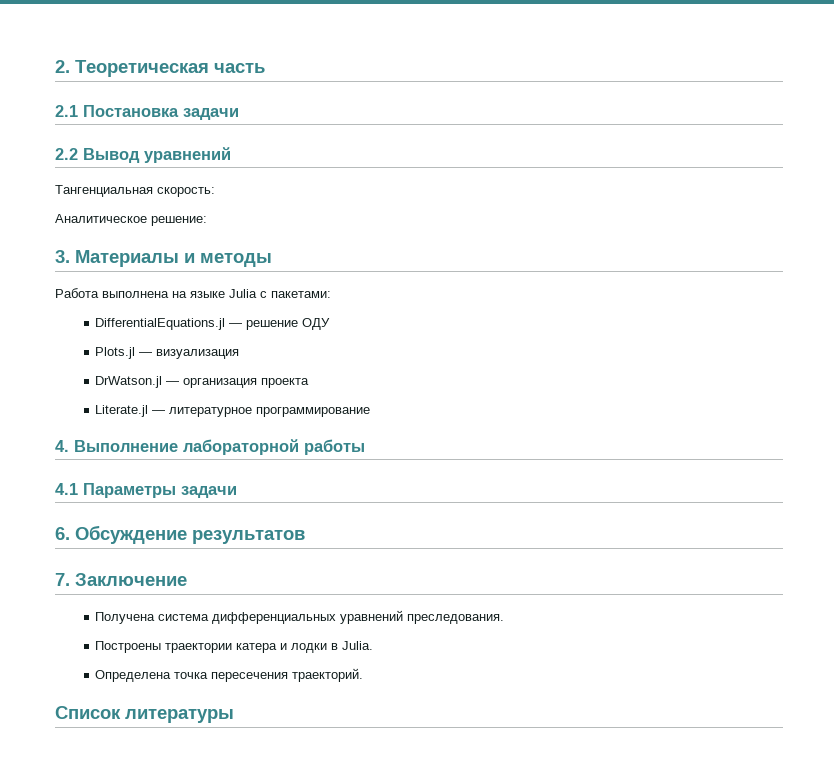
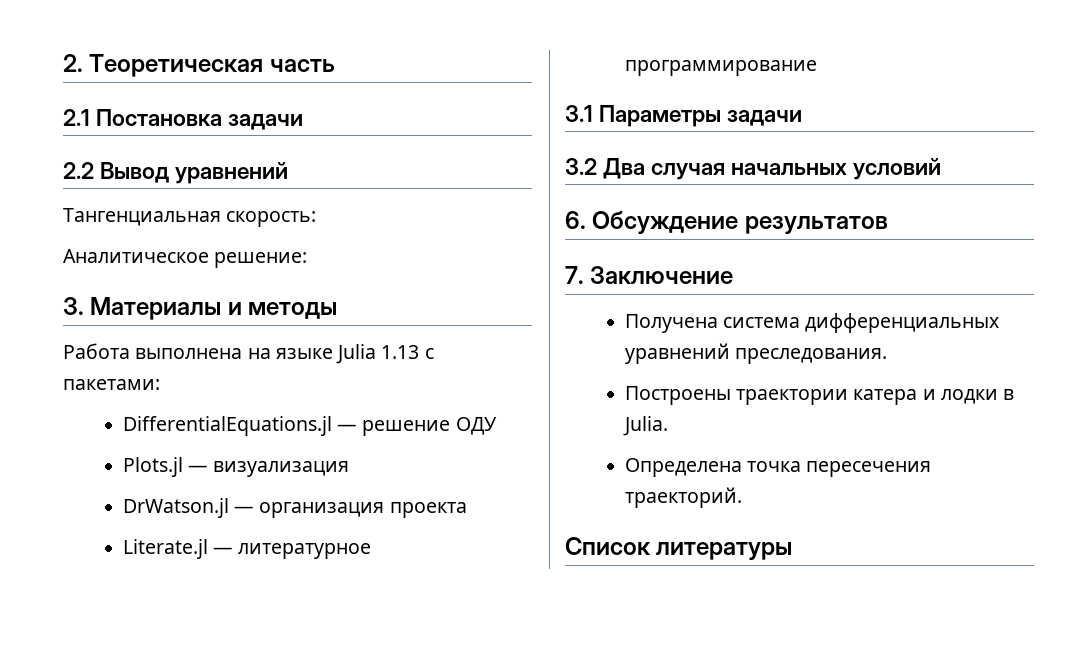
- Работа выполнена на языке Julia с пакетами:
+ Работа выполнена на языке Julia 1.13 с пакетами:
- 4. Выполнение лабораторной работы
- 4.1 Параметры задачи
+ 3.1 Параметры задачи
+ 3.2 Два случая начальных условий

